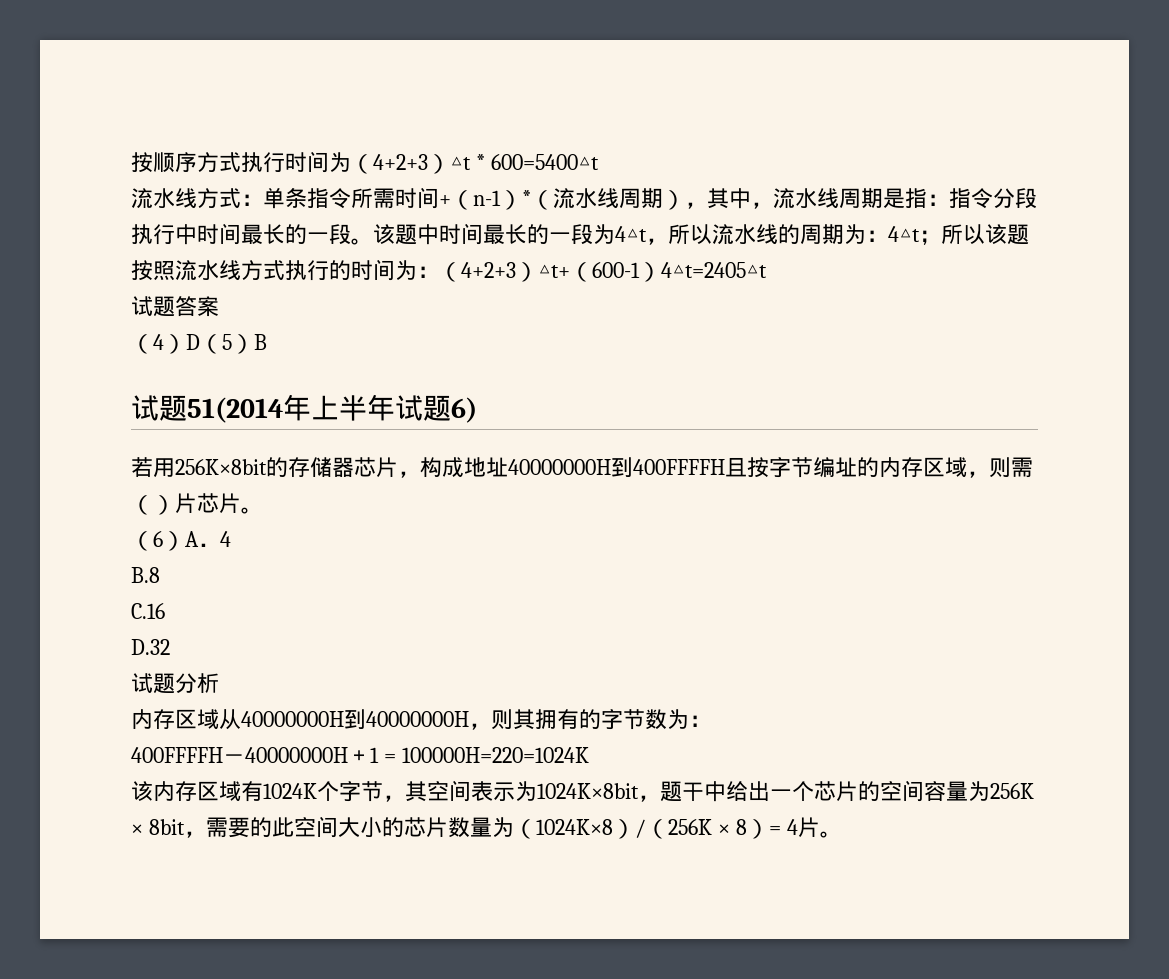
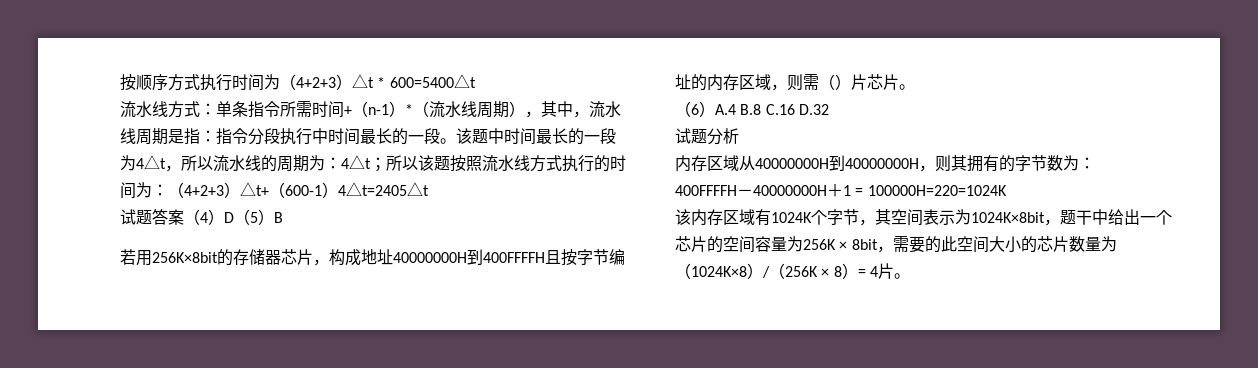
- 试题答案
- （4）D（5）B
+ 试题答案（4）D（5）B
- 试题51(2014年上半年试题6)
- （6）A．4
- B.8
- C.16
- D.32
+ （6）A.4 B.8 C.16 D.32

